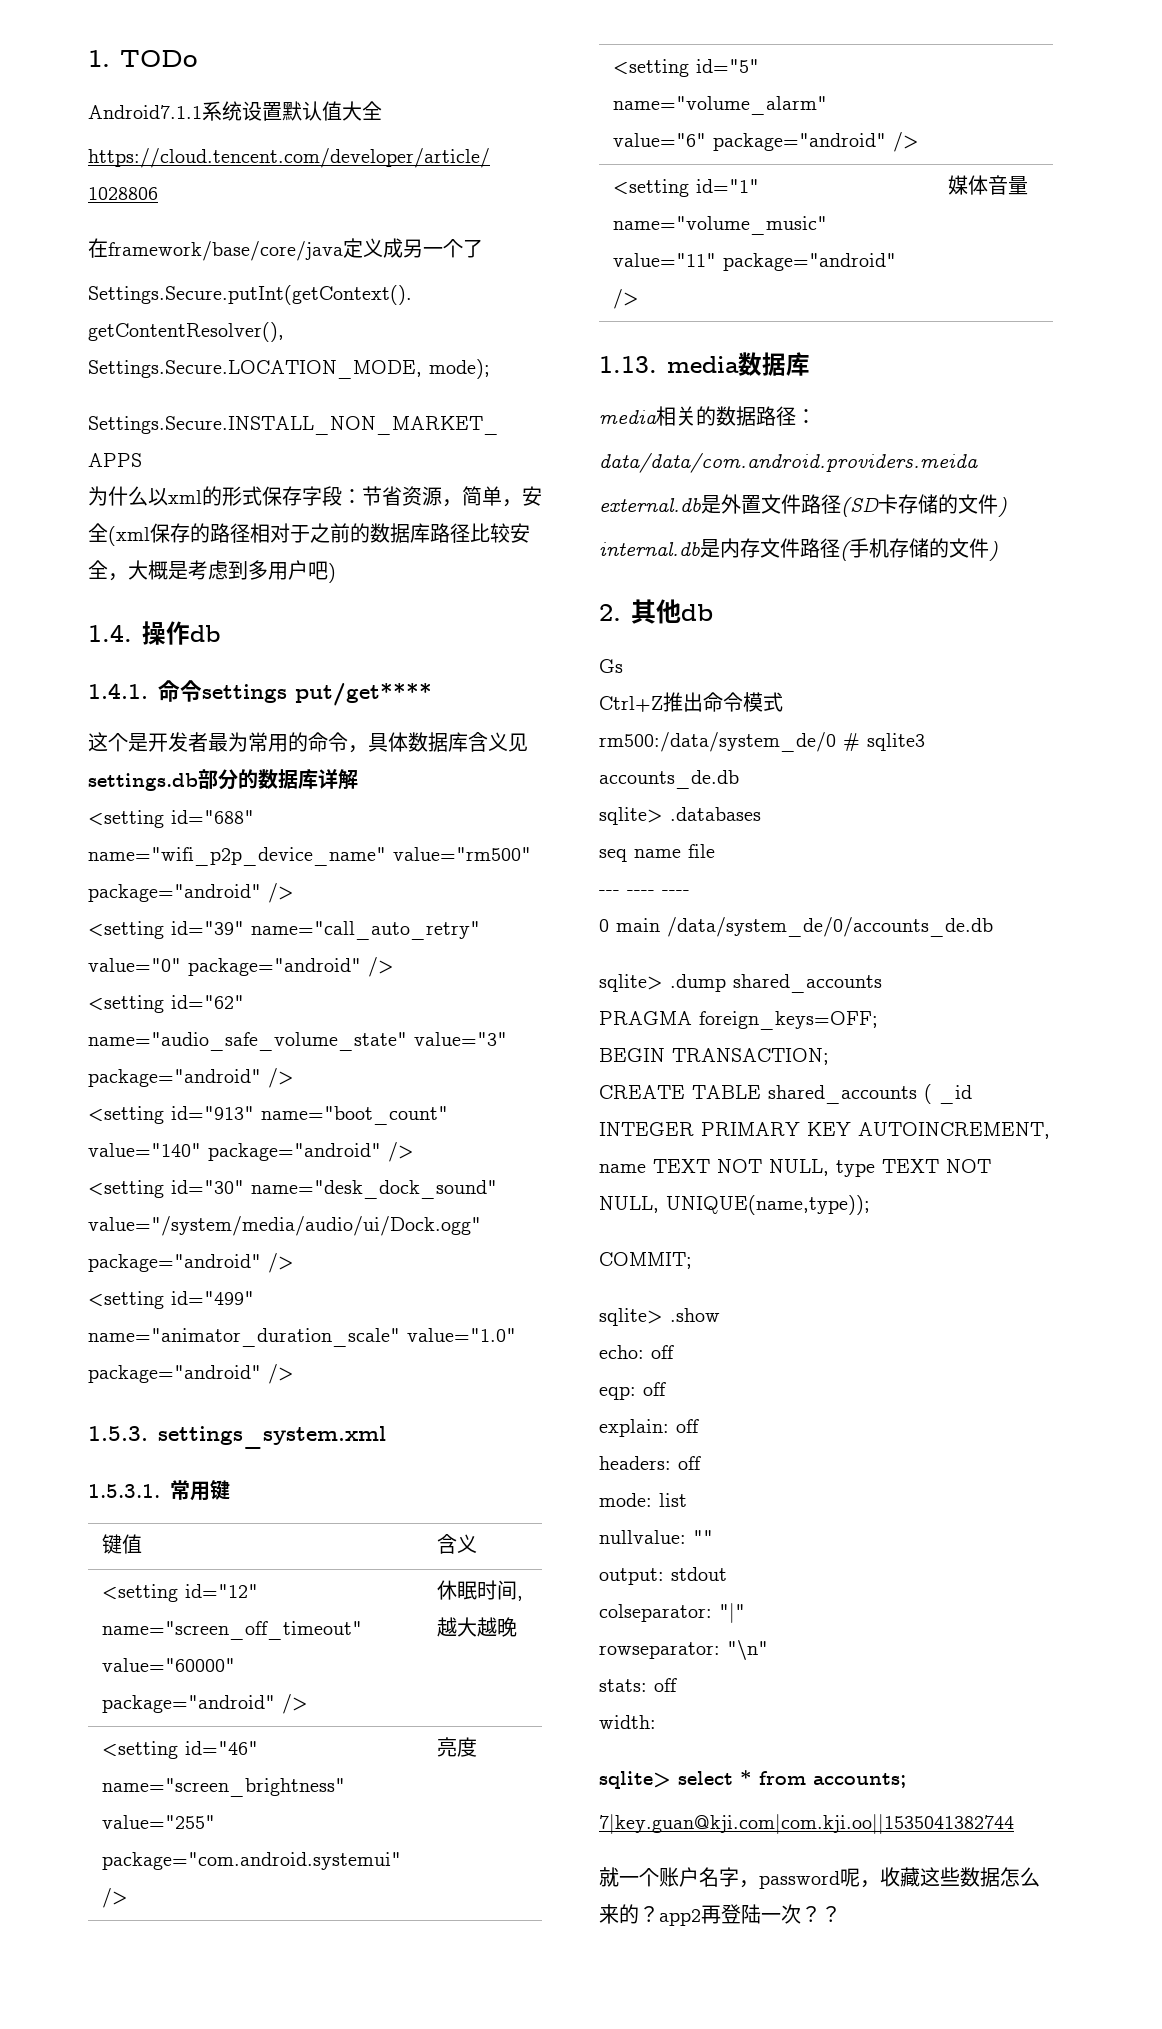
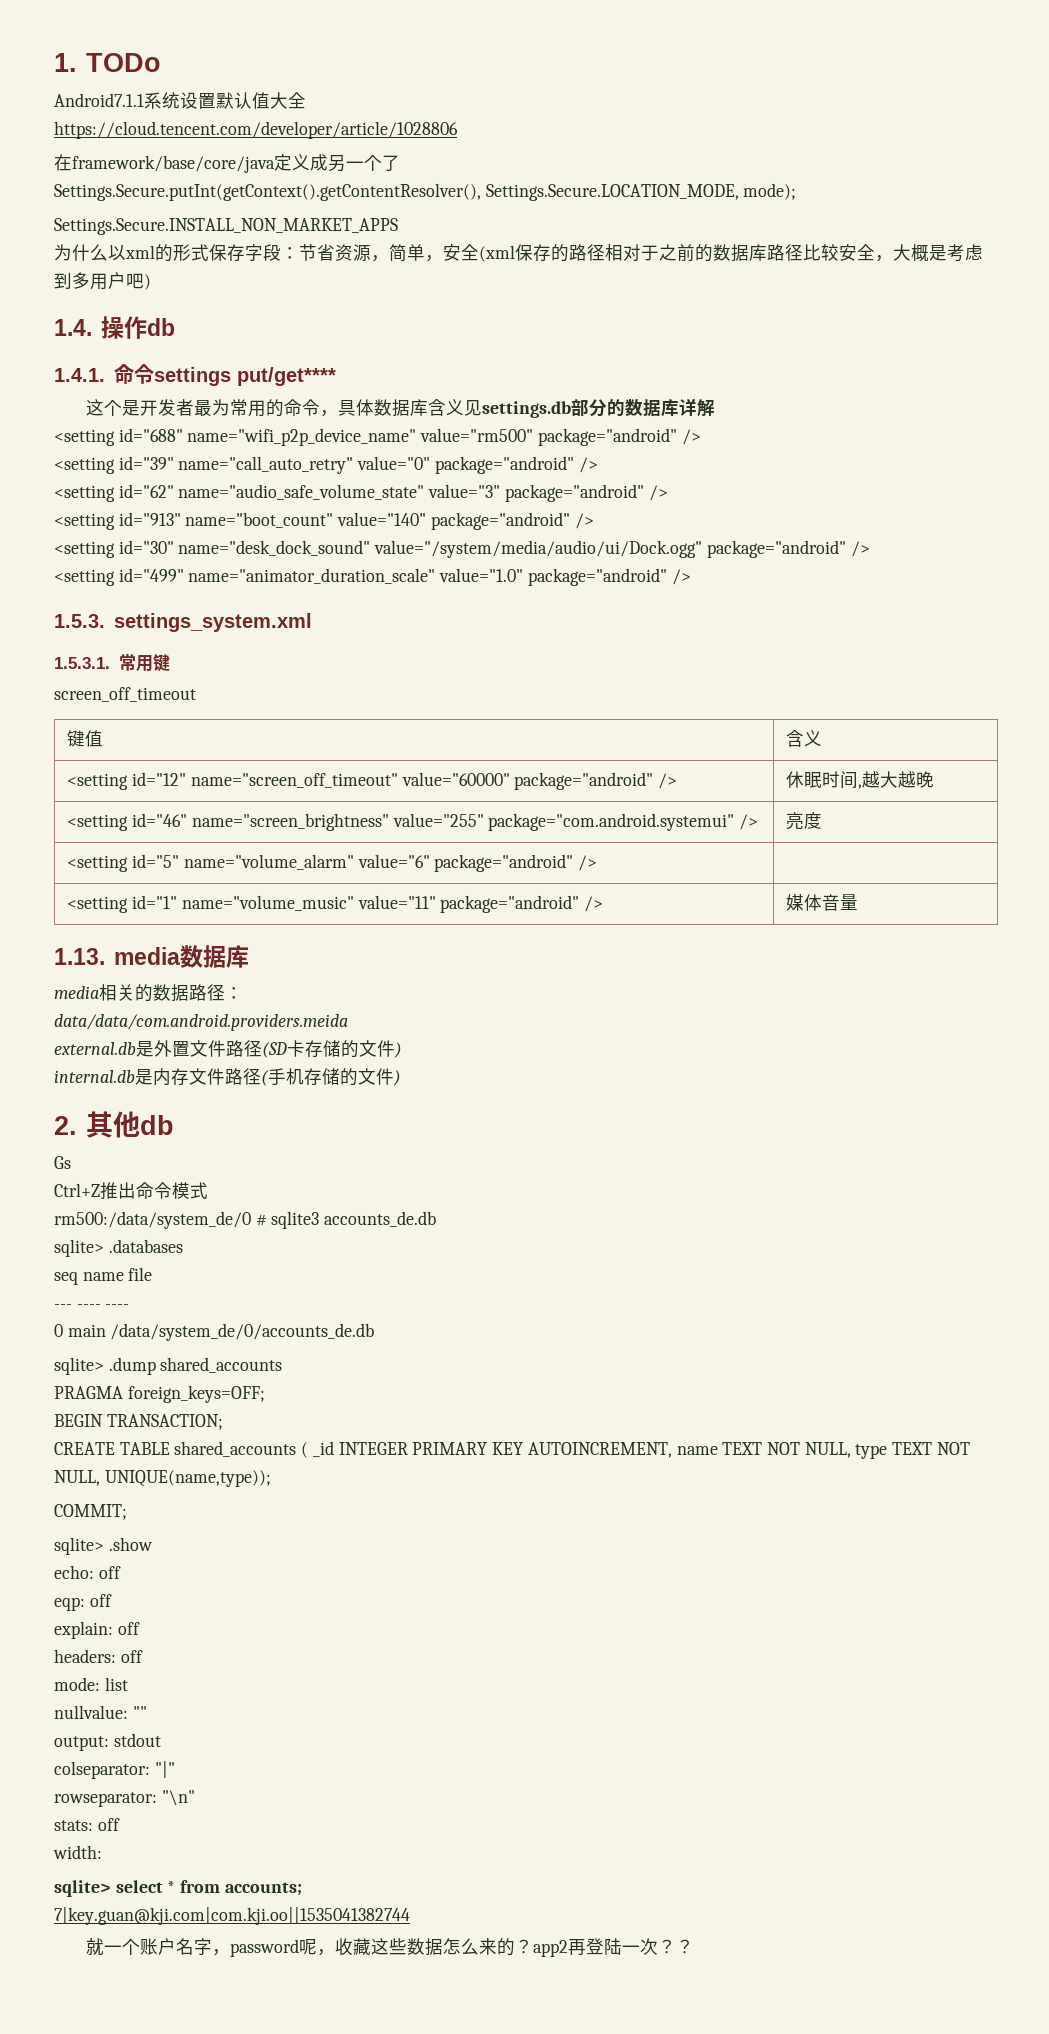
+ screen_off_timeout

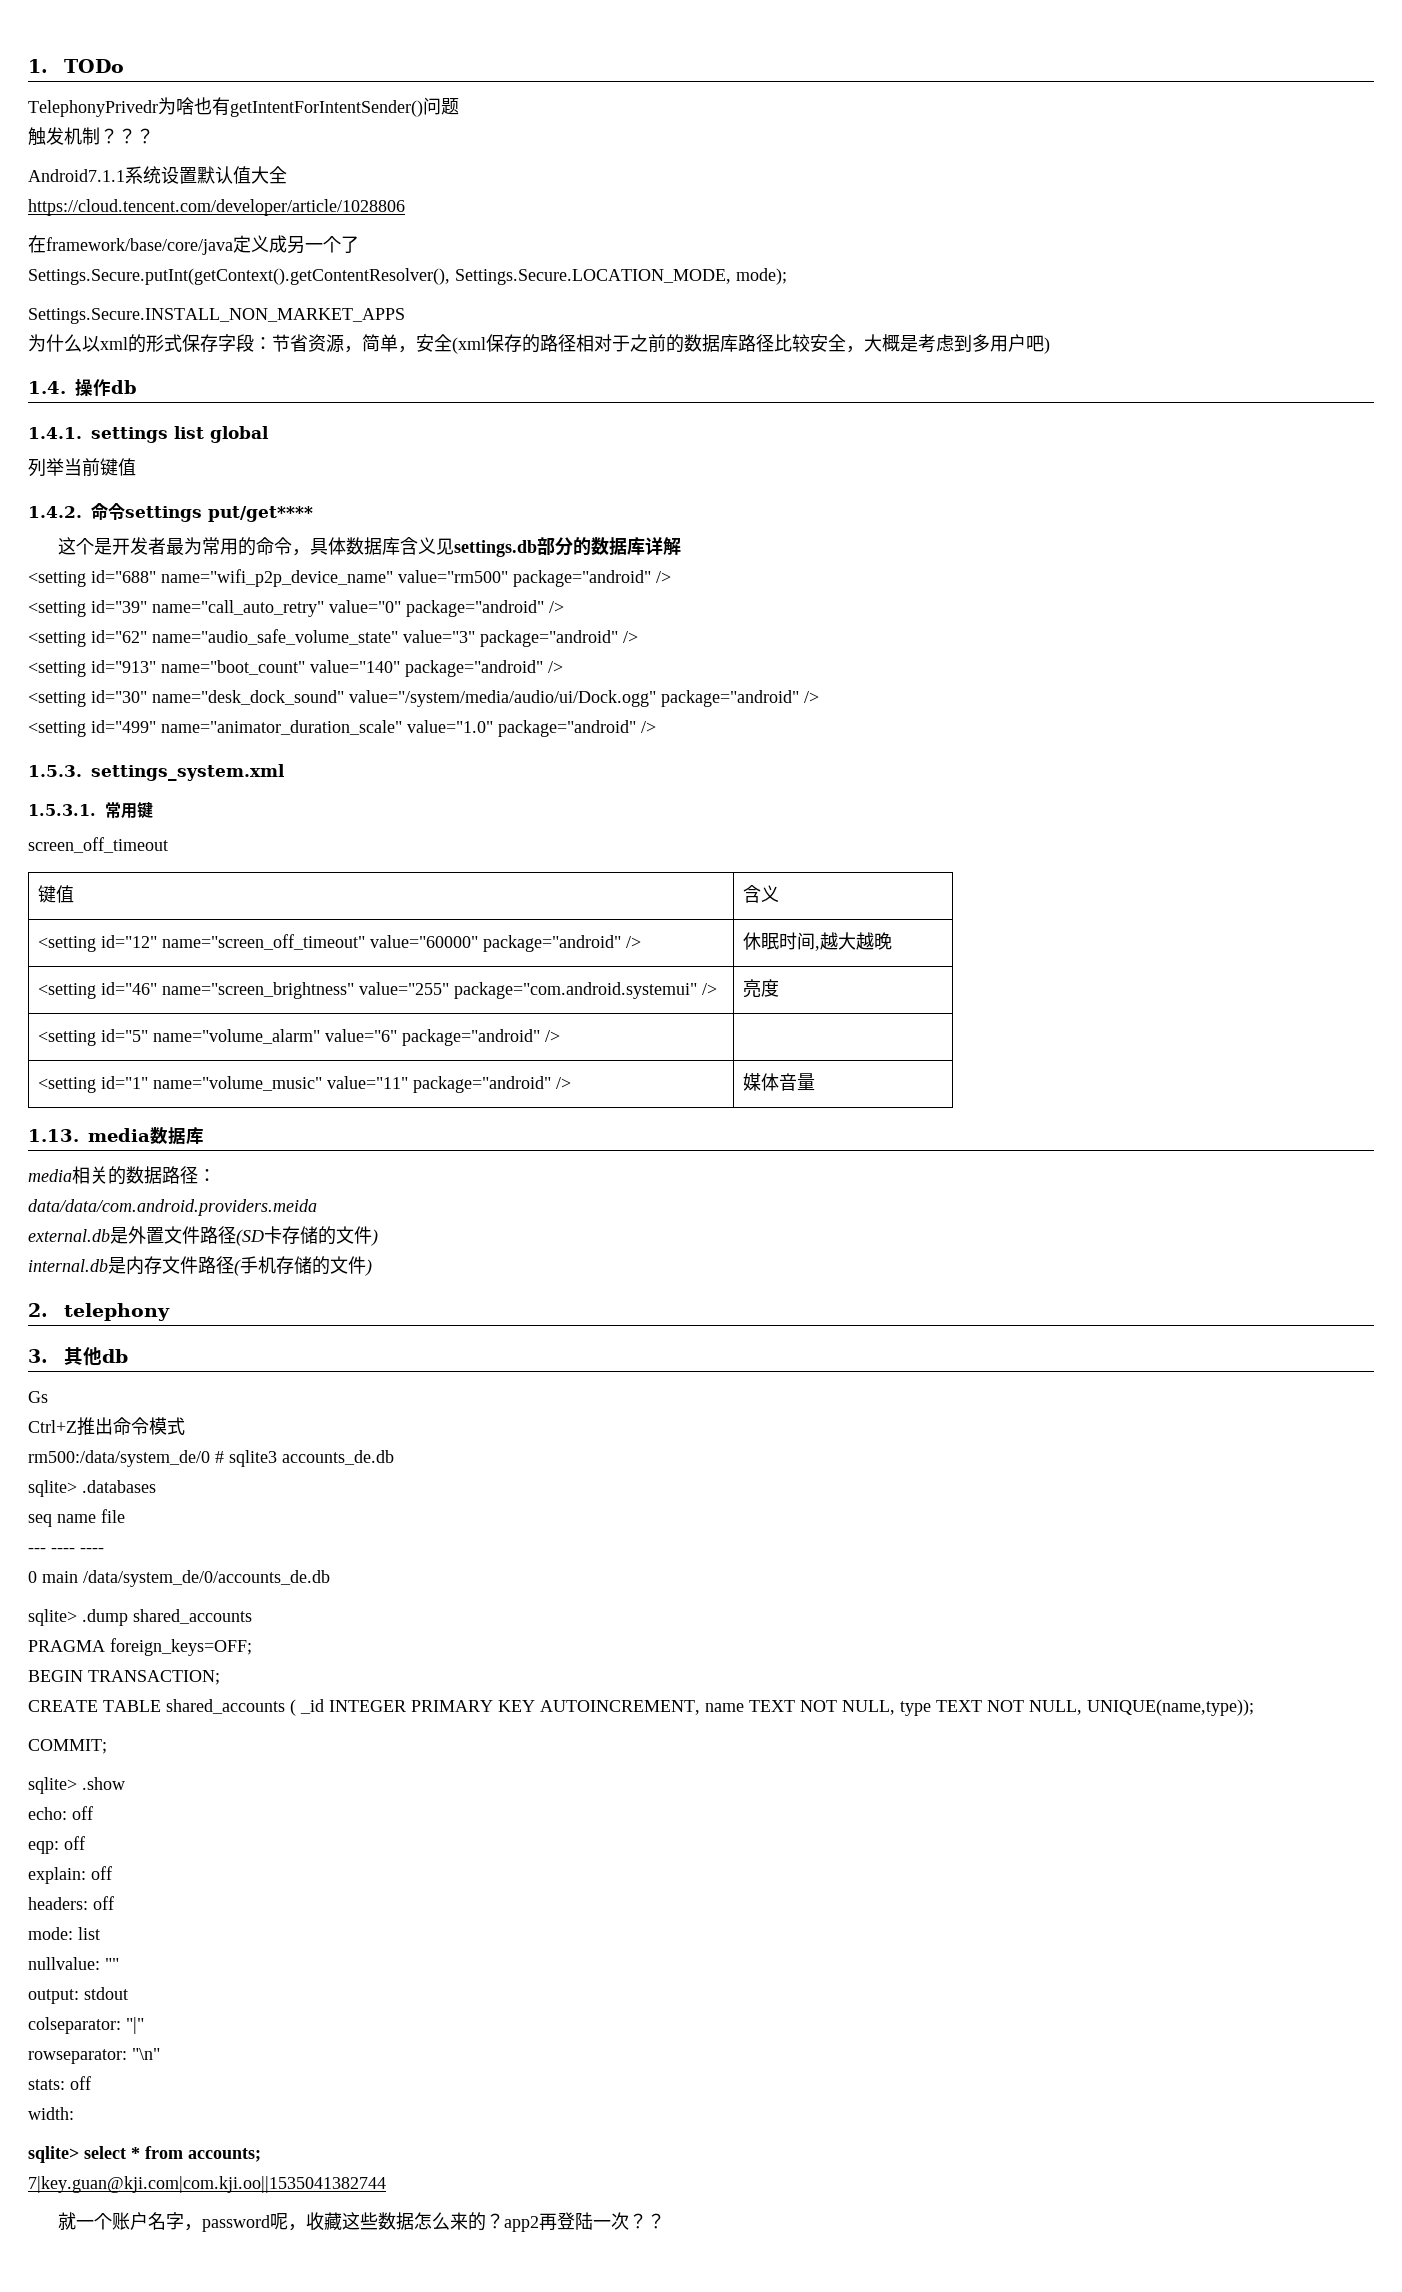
+ TelephonyPrivedr为啥也有getIntentForIntentSender()问题
+ 触发机制？？？
- 1.4.1.命令settings put/get****
+ 1.4.1. settings list global
+ 列举当前键值
+ 1.4.2.命令settings put/get****
- 2.其他db
+ 2. telephony
+ 3.其他db

